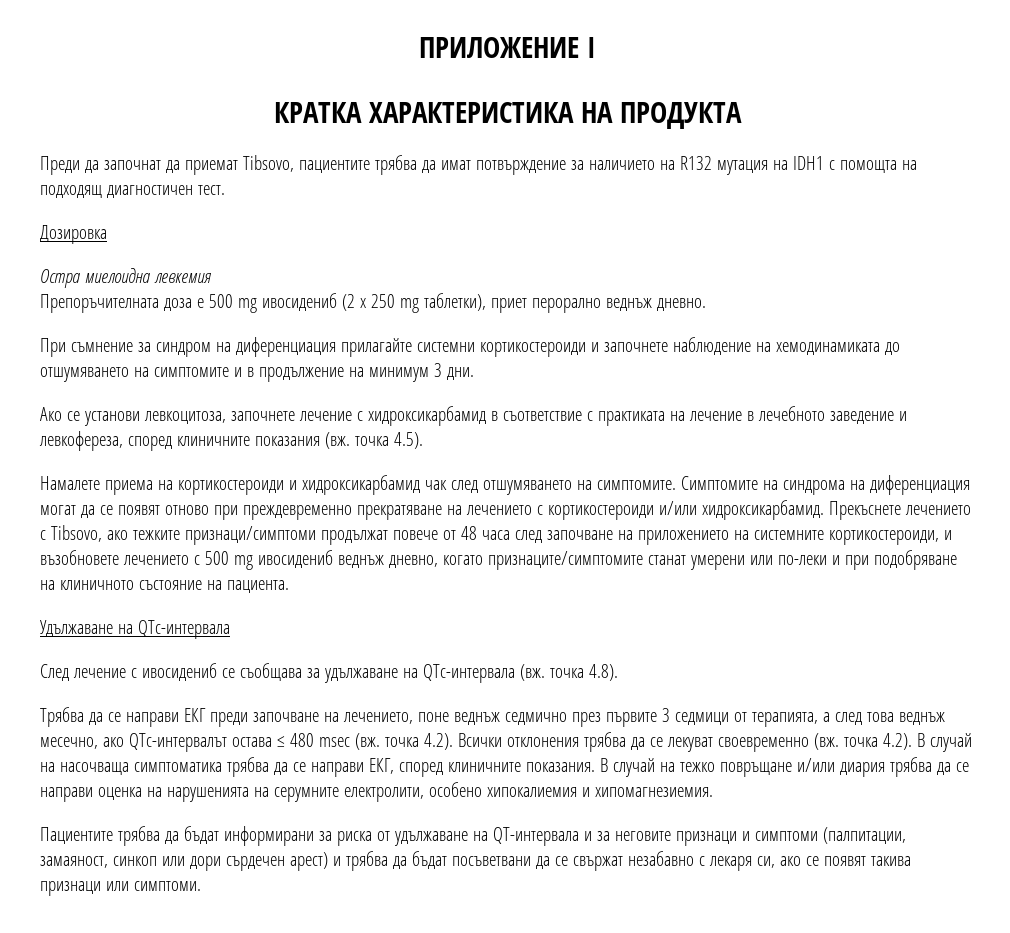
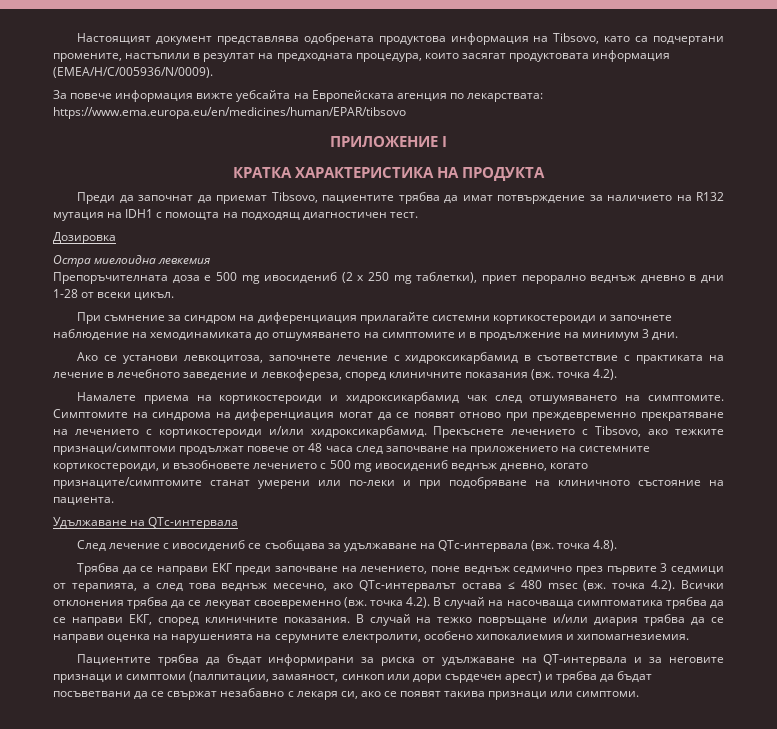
+ Настоящият документ представлява одобрената продуктова информация на Tibsovo, като са подчертани промените, настъпили в резултат на предходната процедура, които засягат продуктовата информация (EMEA/H/C/005936/N/0009).
+ За повече информация вижте уебсайта на Европейската агенция по лекарствата: https://www.ema.europa.eu/en/medicines/human/EPAR/tibsovo
- Препоръчителната доза е 500 mg ивосидениб (2 x 250 mg таблетки), приет перорално веднъж дневно.
+ Препоръчителната доза е 500 mg ивосидениб (2 x 250 mg таблетки), приет перорално веднъж дневно в дни 1-28 от всеки цикъл.
- Ако се установи левкоцитоза, започнете лечение с хидроксикарбамид в съответствие с практиката на лечение в лечебното заведение и левкофереза, според клиничните показания (вж. точка 4.5).
+ Ако се установи левкоцитоза, започнете лечение с хидроксикарбамид в съответствие с практиката на лечение в лечебното заведение и левкофереза, според клиничните показания (вж. точка 4.2).

